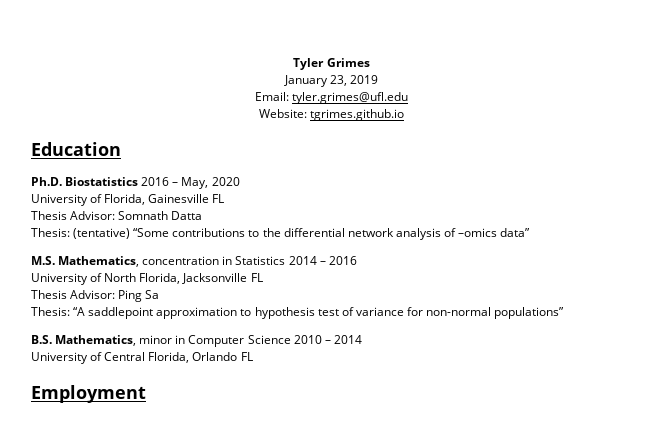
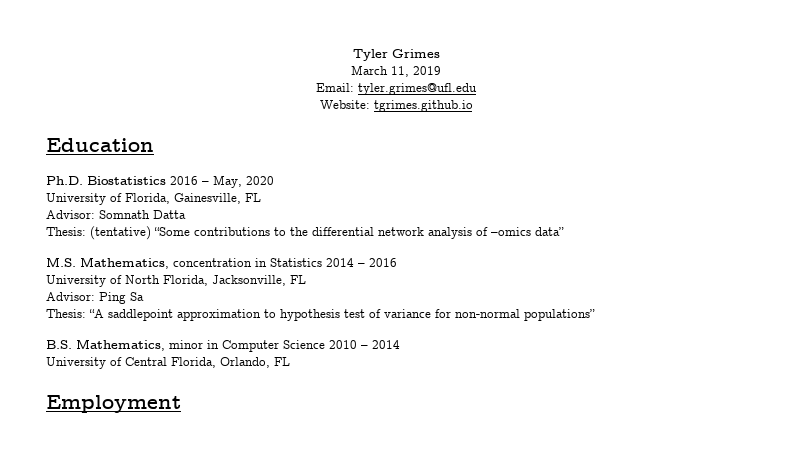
- January 23, 2019
+ March 11, 2019
- University of Florida, Gainesville FL
- Thesis Advisor: Somnath Datta
+ University of Florida, Gainesville, FL
+ Advisor: Somnath Datta
- University of North Florida, Jacksonville FL
- Thesis Advisor: Ping Sa
+ University of North Florida, Jacksonville, FL
+ Advisor: Ping Sa
- University of Central Florida, Orlando FL
+ University of Central Florida, Orlando, FL

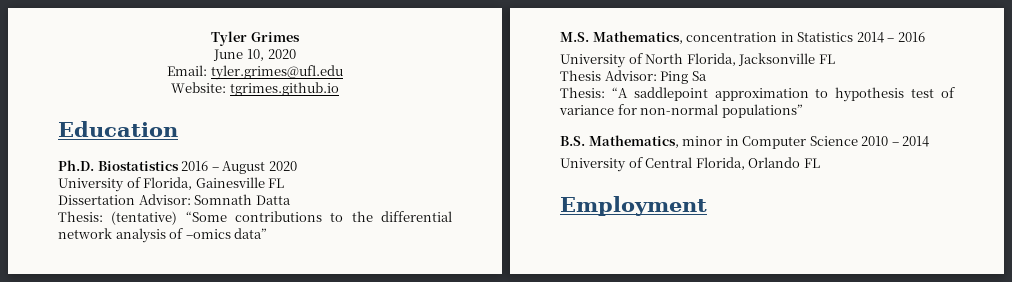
- March 11, 2019
+ June 10, 2020
- Ph.D. Biostatistics 2016 – May, 2020
+ Ph.D. Biostatistics 2016 – August 2020
- University of Florida, Gainesville, FL
- Advisor: Somnath Datta
+ University of Florida, Gainesville FL
+ Dissertation Advisor: Somnath Datta
- University of North Florida, Jacksonville, FL
- Advisor: Ping Sa
+ University of North Florida, Jacksonville FL
+ Thesis Advisor: Ping Sa
- University of Central Florida, Orlando, FL
+ University of Central Florida, Orlando FL

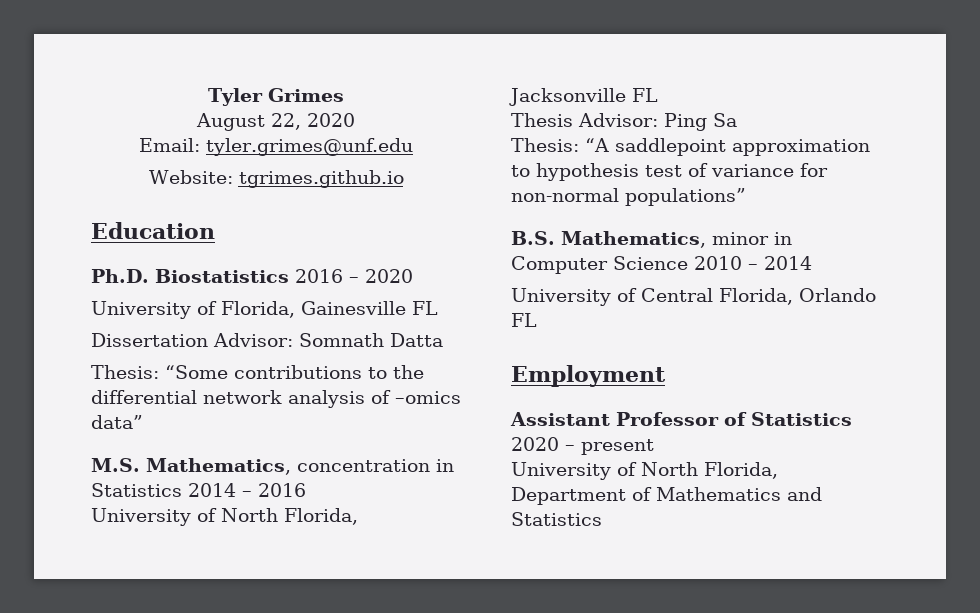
- June 10, 2020
+ August 22, 2020
- Email: tyler.grimes@ufl.edu
+ Email: tyler.grimes@unf.edu
- Ph.D. Biostatistics 2016 – August 2020
+ Ph.D. Biostatistics 2016 – 2020
- Thesis: (tentative) “Some contributions to the differential network analysis of –omics data”
+ Thesis: “Some contributions to the differential network analysis of –omics data”
+ Assistant Professor of Statistics 2020 – present
+ University of North Florida, Department of Mathematics and Statistics

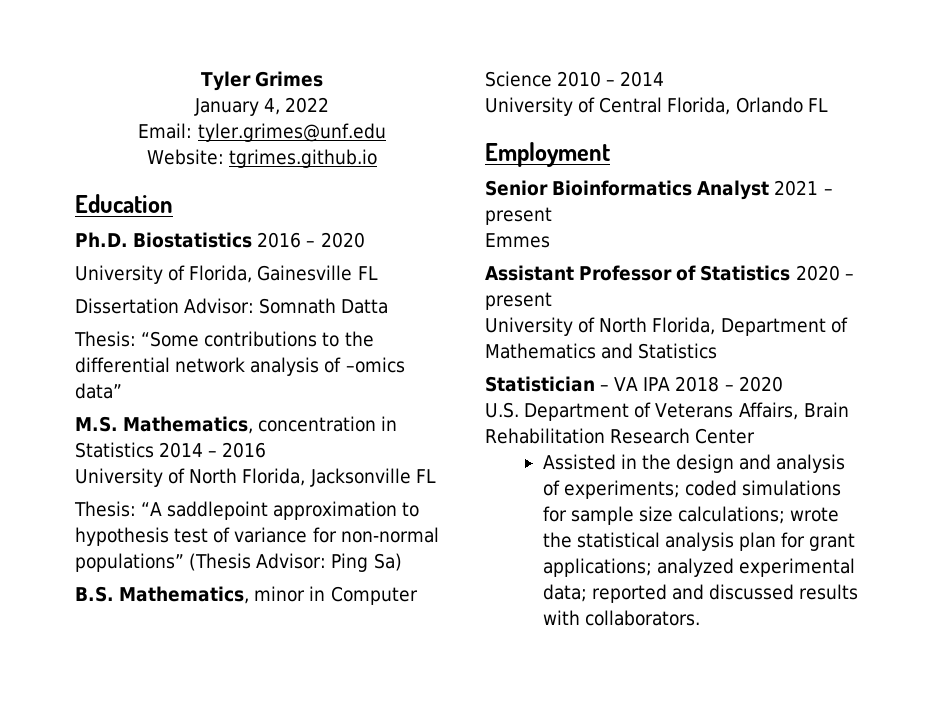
- August 22, 2020
+ January 4, 2022
- Thesis Advisor: Ping Sa
- Thesis: “A saddlepoint approximation to hypothesis test of variance for non-normal populations”
+ Thesis: “A saddlepoint approximation to hypothesis test of variance for non-normal populations” (Thesis Advisor: Ping Sa)
+ Senior Bioinformatics Analyst 2021 – present
+ Emmes
+ Statistician – VA IPA 2018 – 2020
+ U.S. Department of Veterans Affairs, Brain Rehabilitation Research Center
+ Assisted in the design and analysis of experiments; coded simulations for sample size calculations; wrote the statistical analysis plan for grant applications; analyzed experimental data; reported and discussed results with collaborators.

